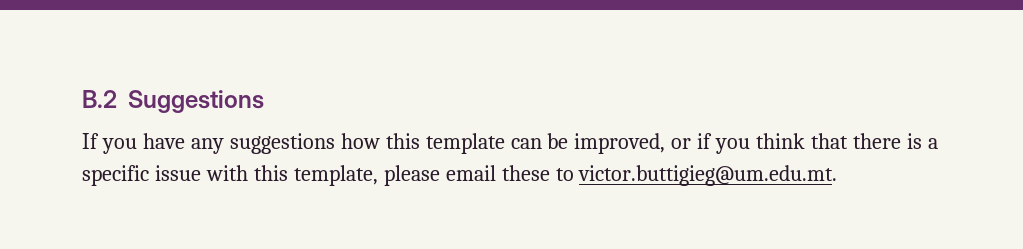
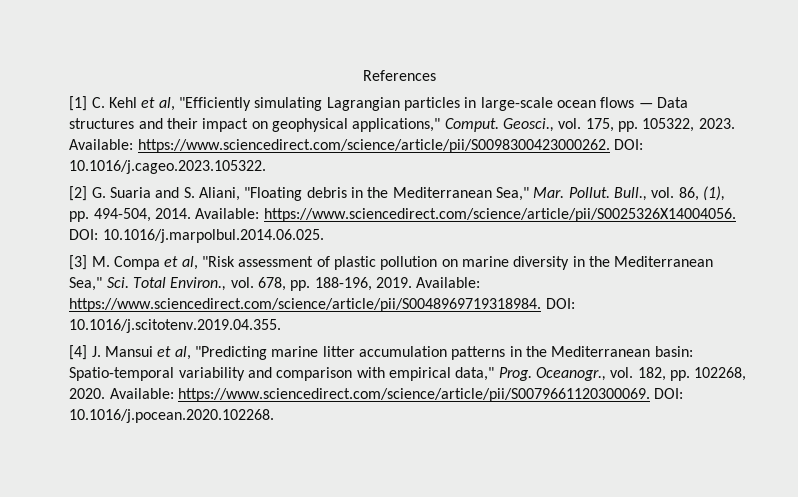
- B.2 Suggestions
- If you have any suggestions how this template can be improved, or if you think that there is a specific issue with this template, please email these to victor.buttigieg@um.edu.mt.
+ References
+ [1] C. Kehl et al, "Efficiently simulating Lagrangian particles in large-scale ocean flows — Data structures and their impact on geophysical applications," Comput. Geosci., vol. 175, pp. 105322, 2023. Available: https://www.sciencedirect.com/science/article/pii/S0098300423000262. DOI: 10.1016/j.cageo.2023.105322.
+ [2] G. Suaria and S. Aliani, "Floating debris in the Mediterranean Sea," Mar. Pollut. Bull., vol. 86, (1), pp. 494-504, 2014. Available: https://www.sciencedirect.com/science/article/pii/S0025326X14004056. DOI: 10.1016/j.marpolbul.2014.06.025.
+ [3] M. Compa et al, "Risk assessment of plastic pollution on marine diversity in the Mediterranean Sea," Sci. Total Environ., vol. 678, pp. 188-196, 2019. Available: https://www.sciencedirect.com/science/article/pii/S0048969719318984. DOI: 10.1016/j.scitotenv.2019.04.355.
+ [4] J. Mansui et al, "Predicting marine litter accumulation patterns in the Mediterranean basin: Spatio-temporal variability and comparison with empirical data," Prog. Oceanogr., vol. 182, pp. 102268, 2020. Available: https://www.sciencedirect.com/science/article/pii/S0079661120300069. DOI: 10.1016/j.pocean.2020.102268.

